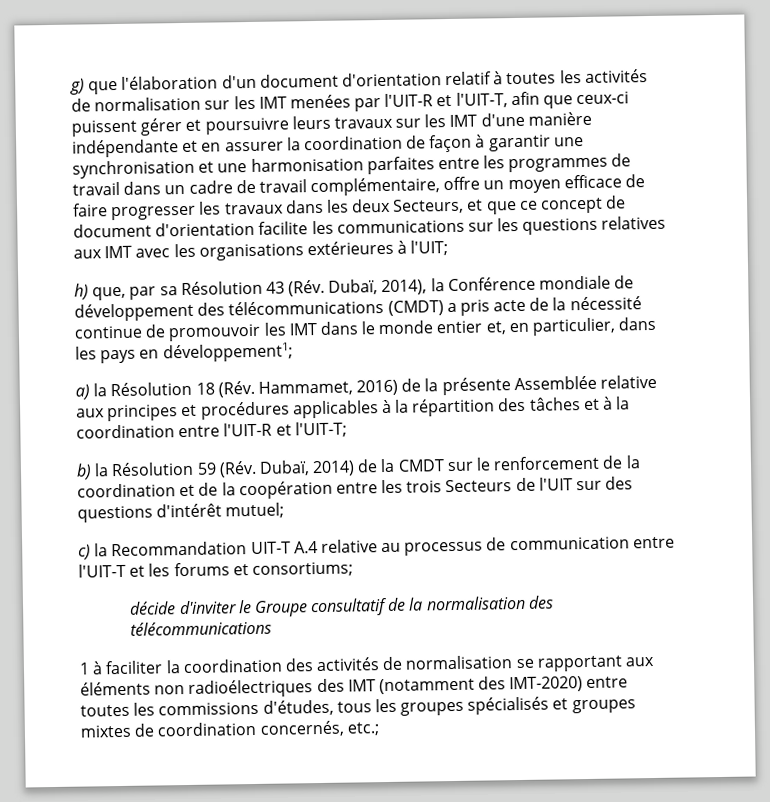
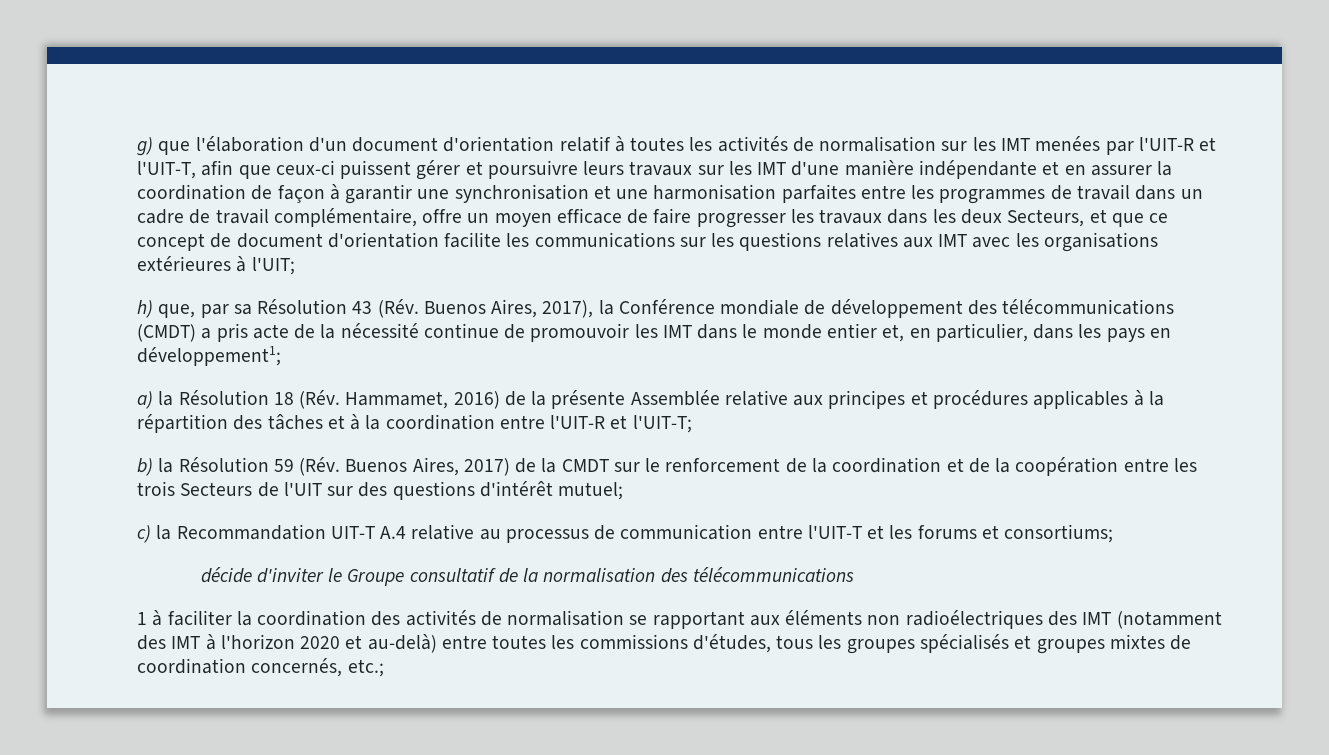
- h) que, par sa Résolution 43 (Rév. Dubaï, 2014), la Conférence mondiale de développement des télécommunications (CMDT) a pris acte de la nécessité continue de promouvoir les IMT dans le monde entier et, en particulier, dans les pays en développement1;
+ h) que, par sa Résolution 43 (Rév. Buenos Aires, 2017), la Conférence mondiale de développement des télécommunications (CMDT) a pris acte de la nécessité continue de promouvoir les IMT dans le monde entier et, en particulier, dans les pays en développement1;
- b) la Résolution 59 (Rév. Dubaï, 2014) de la CMDT sur le renforcement de la coordination et de la coopération entre les trois Secteurs de l'UIT sur des questions d'intérêt mutuel;
+ b) la Résolution 59 (Rév. Buenos Aires, 2017) de la CMDT sur le renforcement de la coordination et de la coopération entre les trois Secteurs de l'UIT sur des questions d'intérêt mutuel;
- 1 à faciliter la coordination des activités de normalisation se rapportant aux éléments non radioélectriques des IMT (notamment des IMT-2020) entre toutes les commissions d'études, tous les groupes spécialisés et groupes mixtes de coordination concernés, etc.;
+ 1 à faciliter la coordination des activités de normalisation se rapportant aux éléments non radioélectriques des IMT (notamment des IMT à l'horizon 2020 et au-delà) entre toutes les commissions d'études, tous les groupes spécialisés et groupes mixtes de coordination concernés, etc.;

